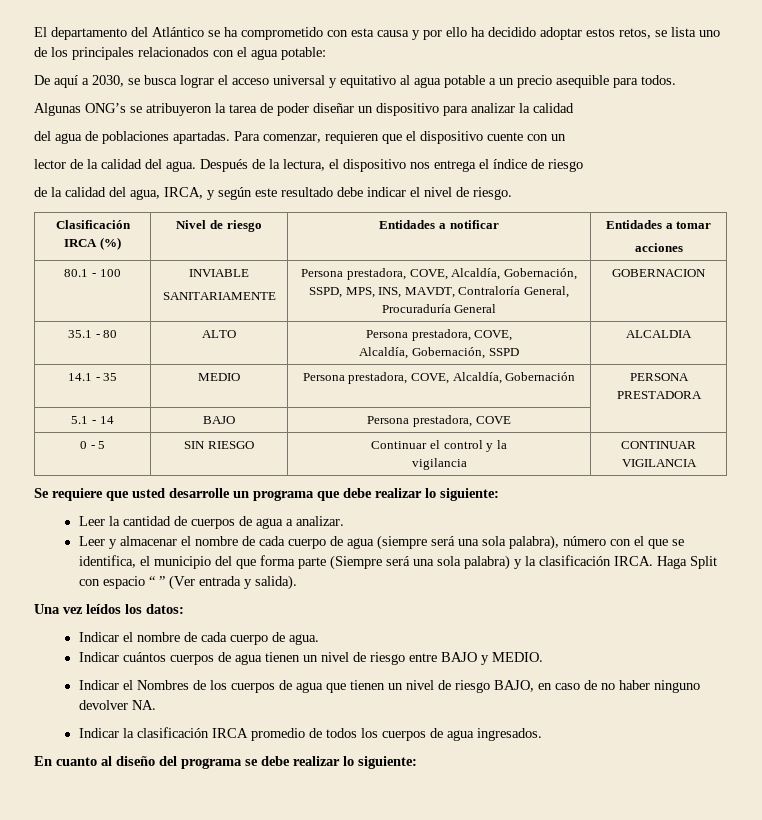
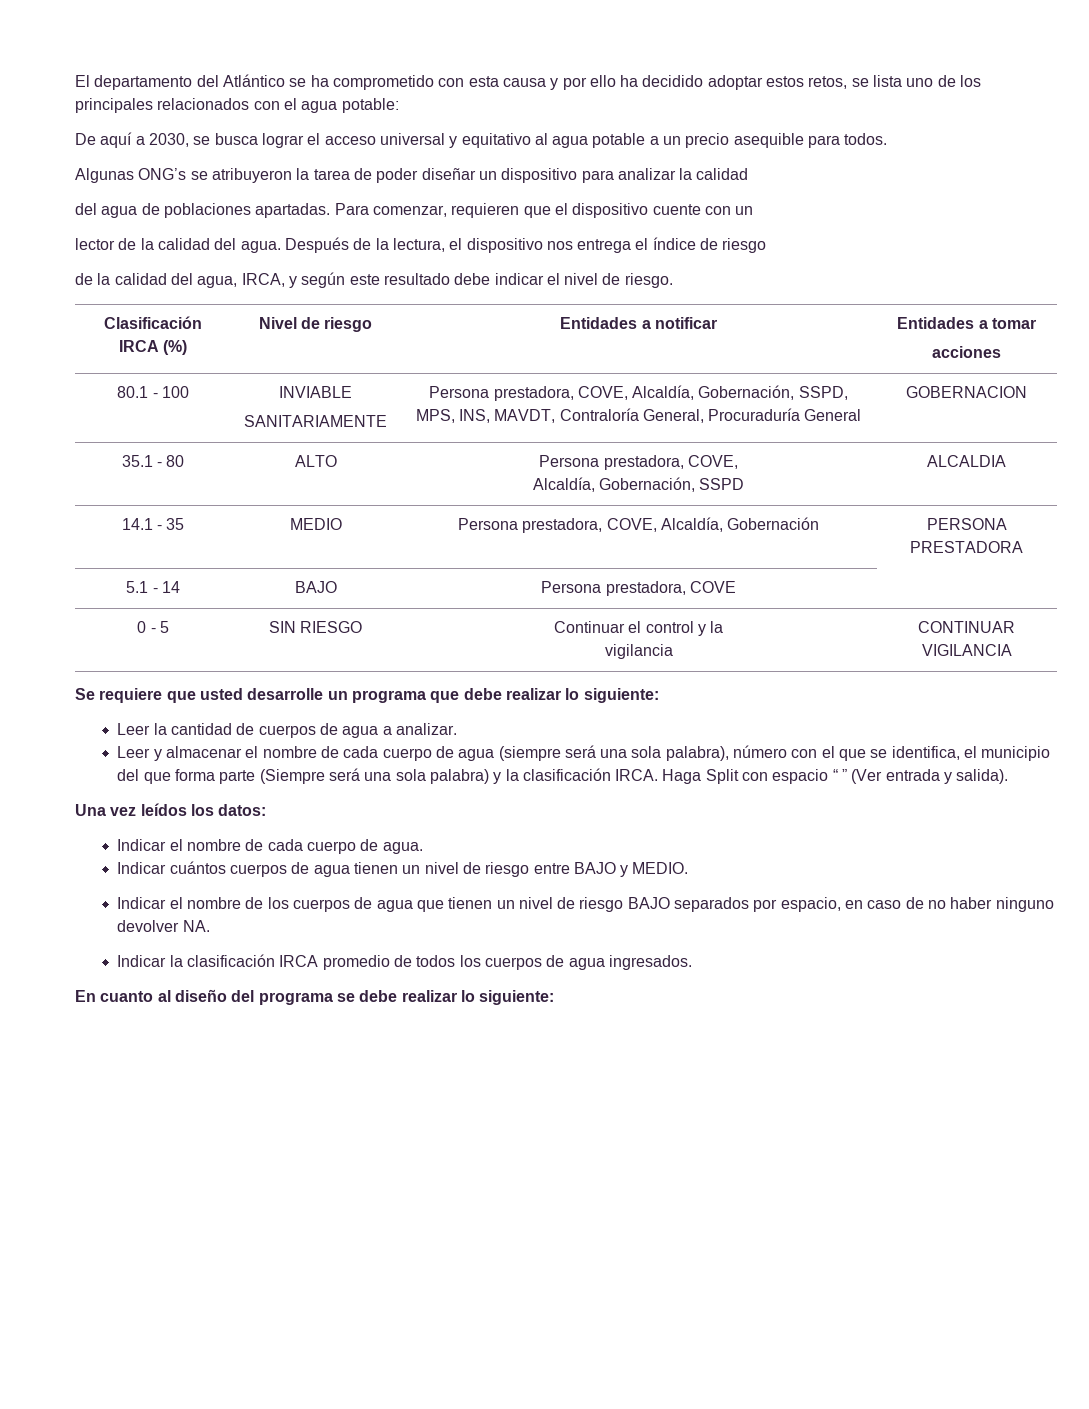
- Indicar el Nombres de los cuerpos de agua que tienen un nivel de riesgo BAJO, en caso de no haber ninguno devolver NA.
+ Indicar el nombre de los cuerpos de agua que tienen un nivel de riesgo BAJO separados por espacio, en caso de no haber ninguno devolver NA.

